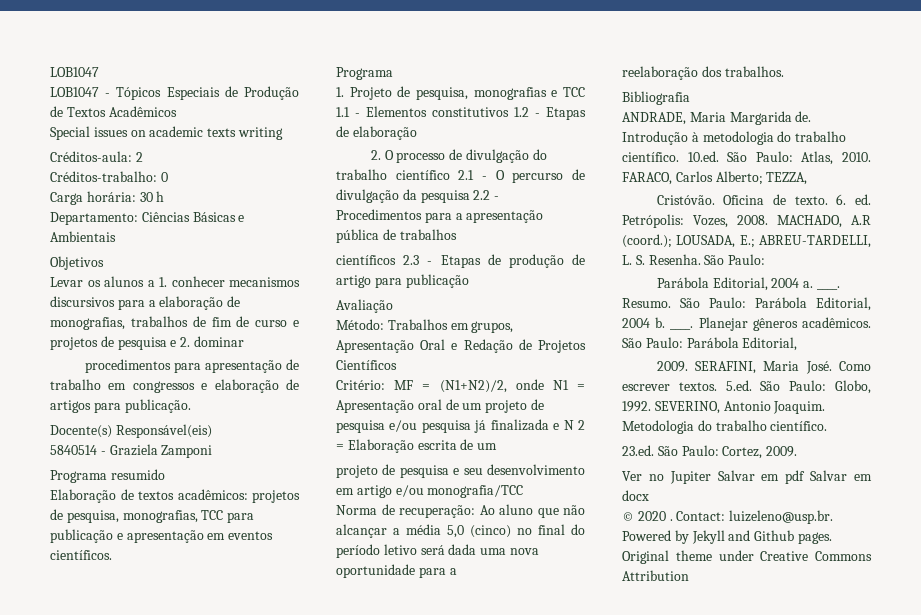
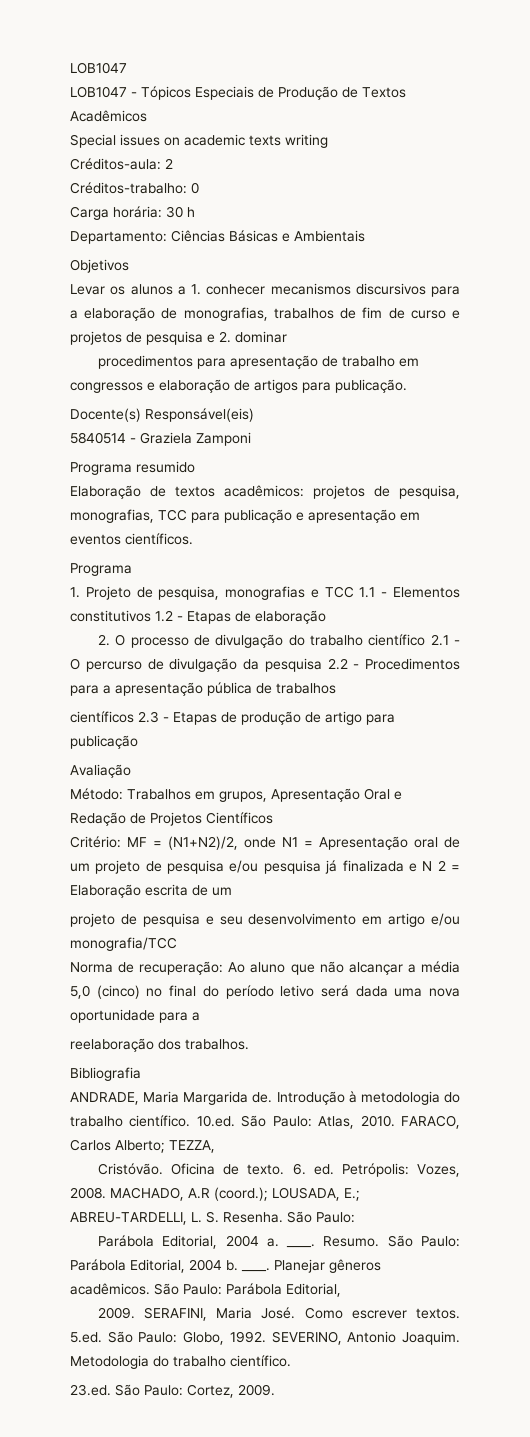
- Ver no Jupiter Salvar em pdf Salvar em docx
- © 2020 . Contact: luizeleno@usp.br. Powered by Jekyll and Github pages. Original theme under Creative Commons Attribution

